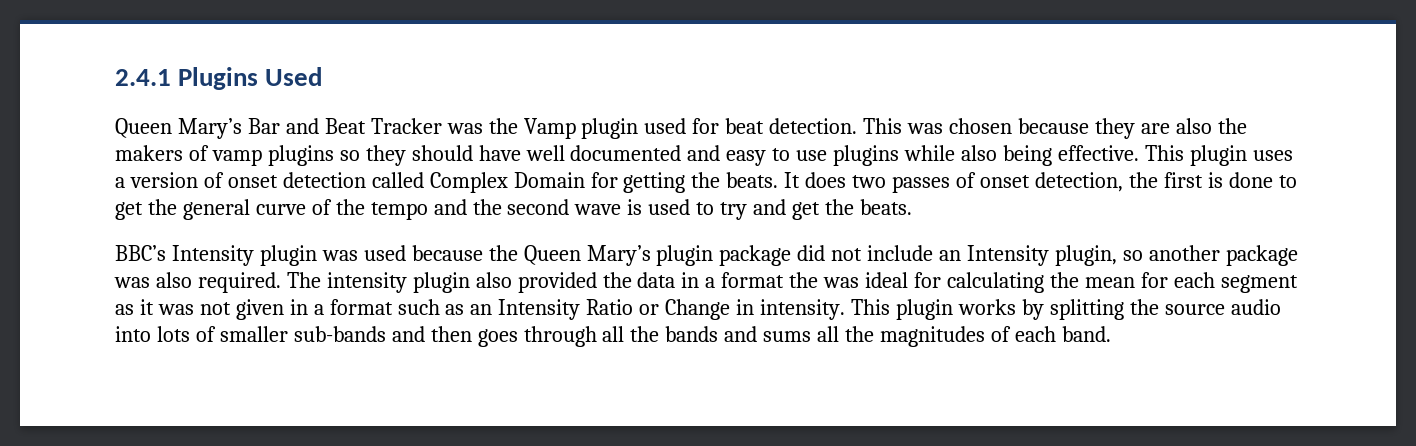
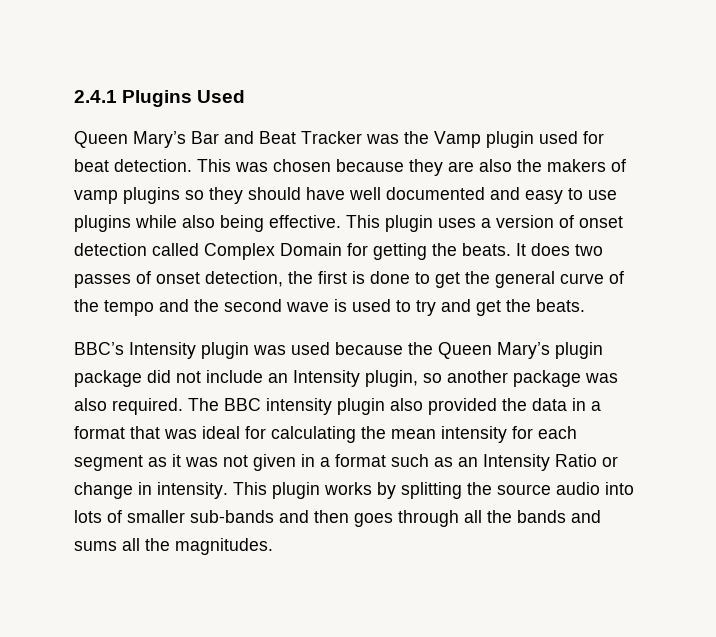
- The intensity plugin also provided the data in a format the was ideal for calculating the mean for each segment as it was not given in a format such as an Intensity Ratio or Change in intensity.
+ The BBC intensity plugin also provided the data in a format that was ideal for calculating the mean intensity for each segment as it was not given in a format such as an Intensity Ratio or change in intensity.
- This plugin works by splitting the source audio into lots of smaller sub-bands and then goes through all the bands and sums all the magnitudes of each band.
+ This plugin works by splitting the source audio into lots of smaller sub-bands and then goes through all the bands and sums all the magnitudes.

